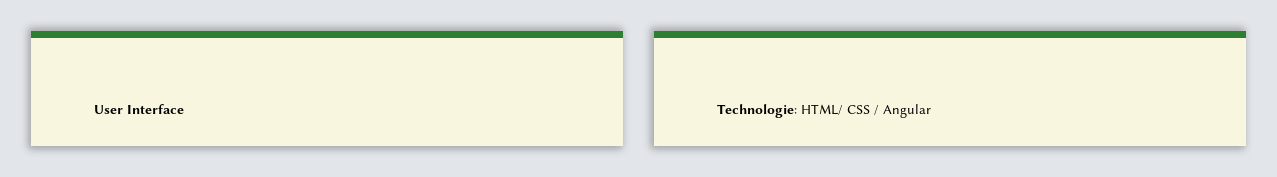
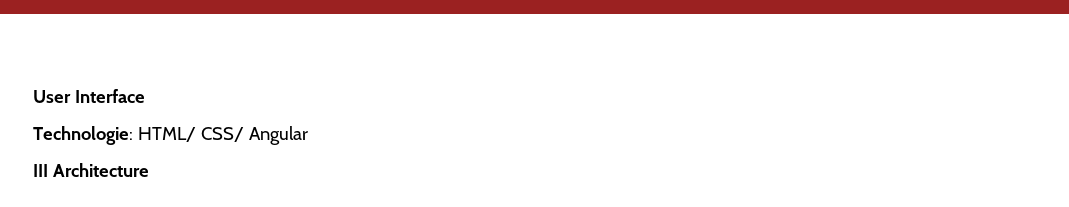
- Technologie: HTML/ CSS / Angular
+ Technologie: HTML/ CSS/ Angular
+ III Architecture

